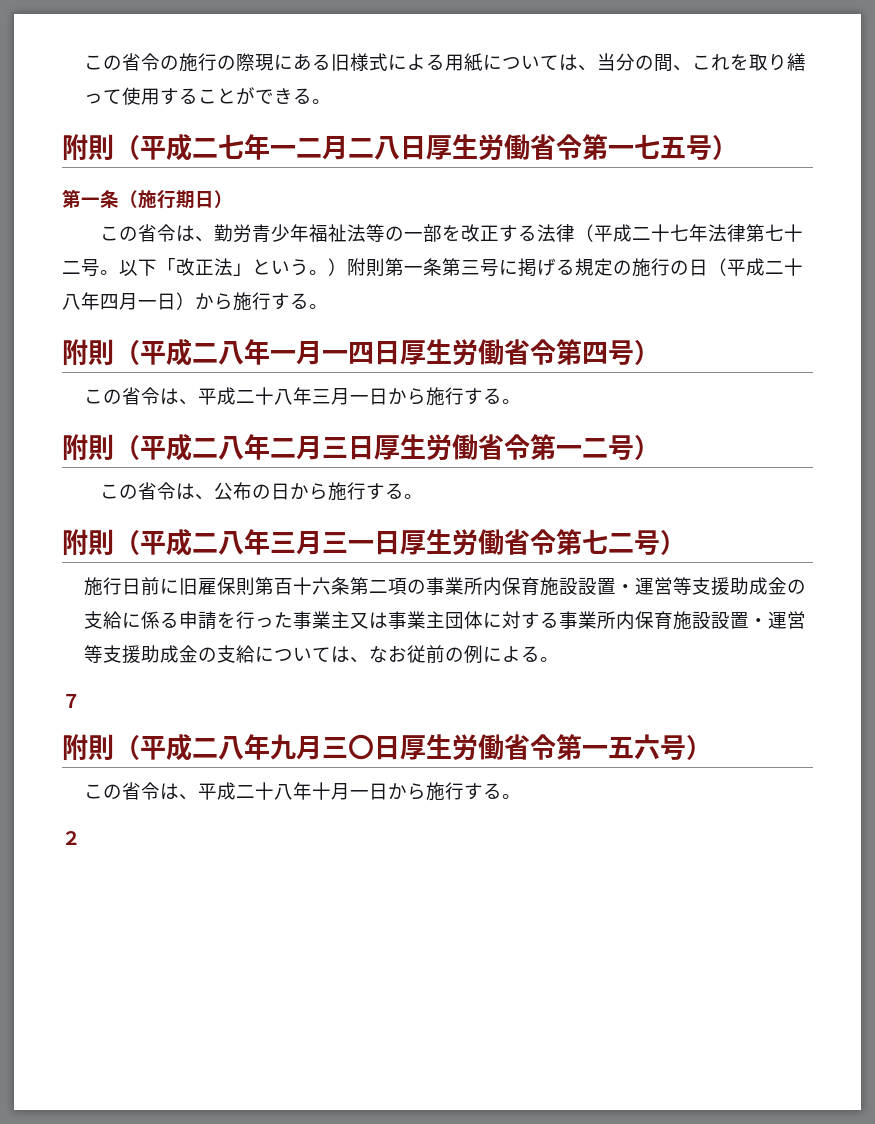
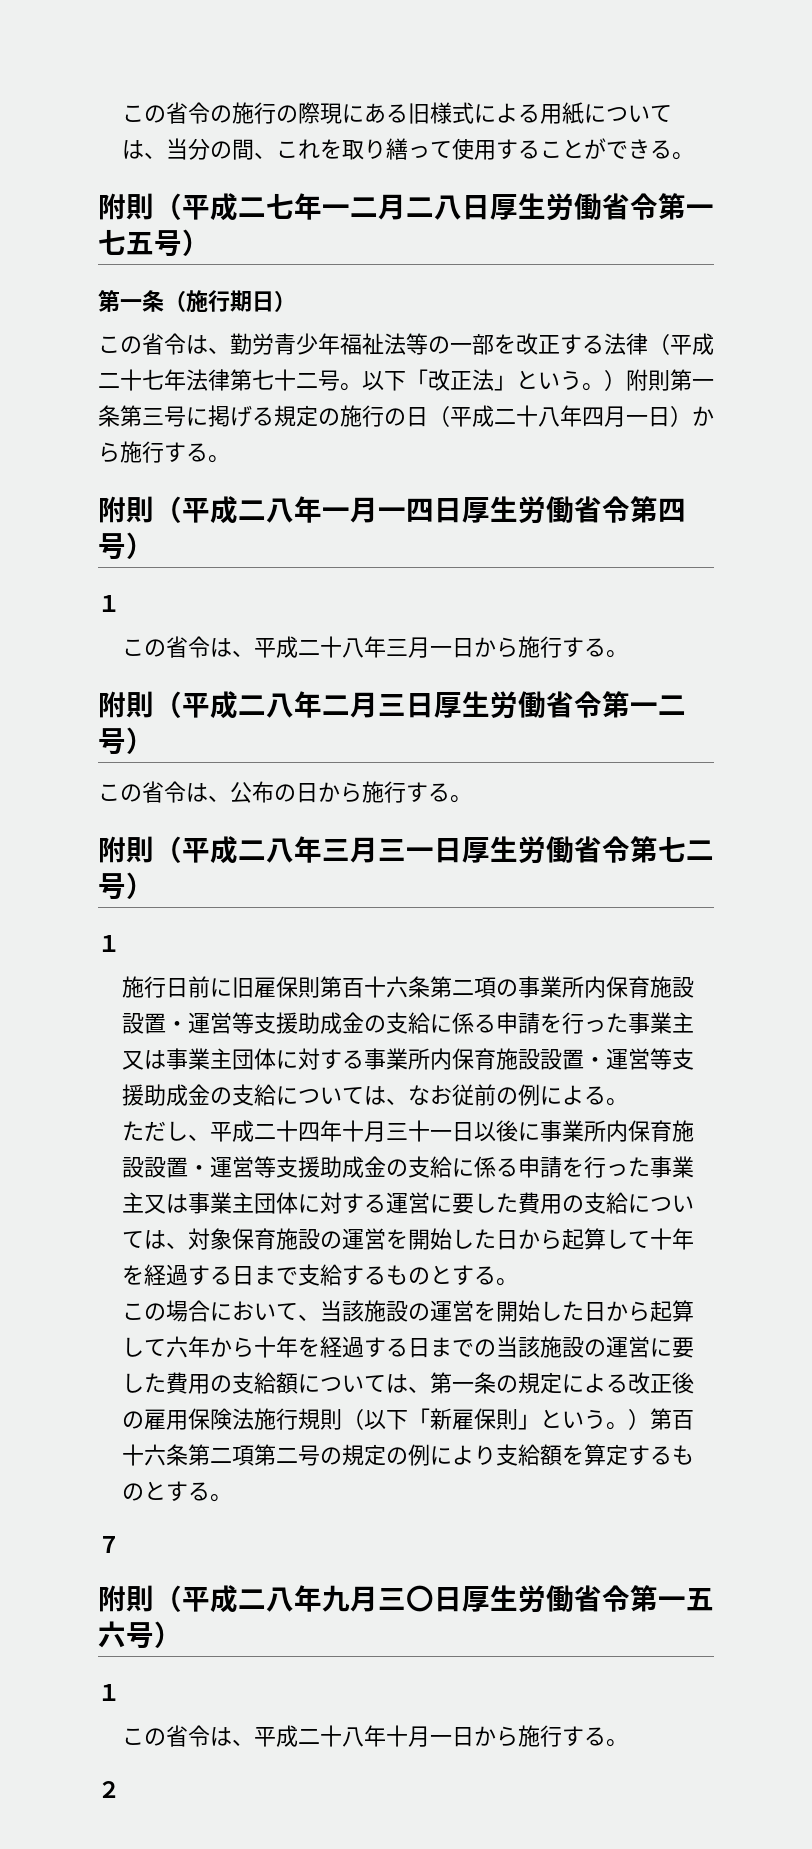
  附則（平成二八年一月一四日厚生労働省令第四号）
+ １
  附則（平成二八年三月三一日厚生労働省令第七二号）
+ １
+ ただし、平成二十四年十月三十一日以後に事業所内保育施設設置・運営等支援助成金の支給に係る申請を行った事業主又は事業主団体に対する運営に要した費用の支給については、対象保育施設の運営を開始した日から起算して十年を経過する日まで支給するものとする。
+ この場合において、当該施設の運営を開始した日から起算して六年から十年を経過する日までの当該施設の運営に要した費用の支給額については、第一条の規定による改正後の雇用保険法施行規則（以下「新雇保則」という。）第百十六条第二項第二号の規定の例により支給額を算定するものとする。
  附則（平成二八年九月三〇日厚生労働省令第一五六号）
+ １

